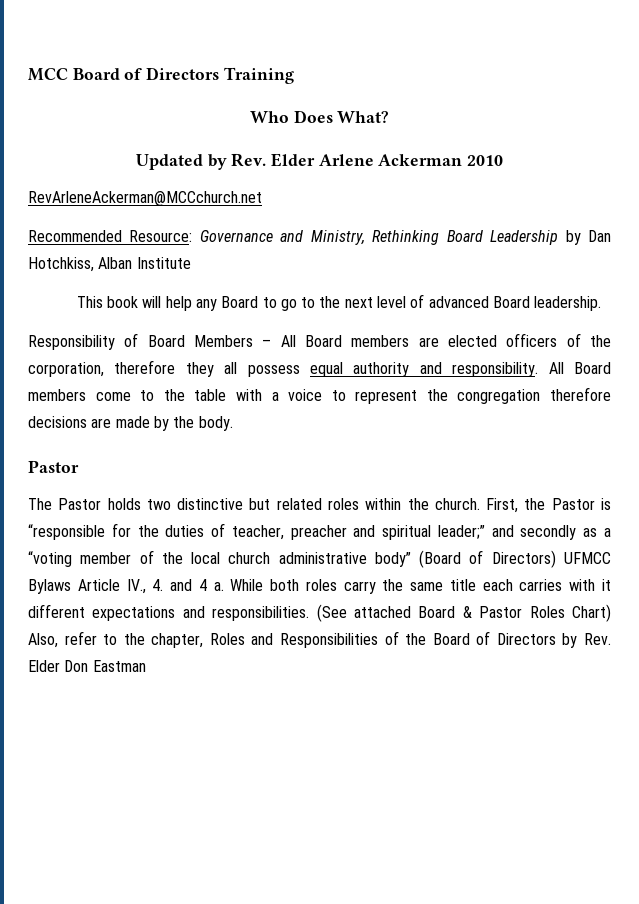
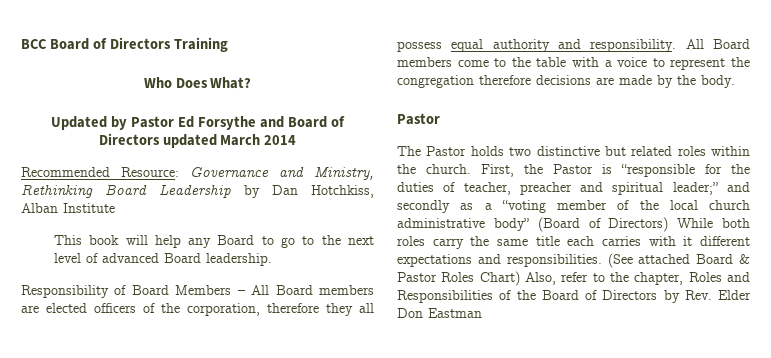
- MCC Board of Directors Training
+ BCC Board of Directors Training
- Updated by Rev. Elder Arlene Ackerman 2010
- RevArleneAckerman@MCCchurch.net
+ Updated by Pastor Ed Forsythe and Board of Directors updated March 2014
- First, the Pastor is “responsible for the duties of teacher, preacher and spiritual leader;” and secondly as a “voting member of the local church administrative body” (Board of Directors) UFMCC Bylaws Article IV., 4. and 4 a. While both roles carry the same title each carries with it different expectations and responsibilities.
+ First, the Pastor is “responsible for the duties of teacher, preacher and spiritual leader;” and secondly as a “voting member of the local church administrative body” (Board of Directors) While both roles carry the same title each carries with it different expectations and responsibilities.

